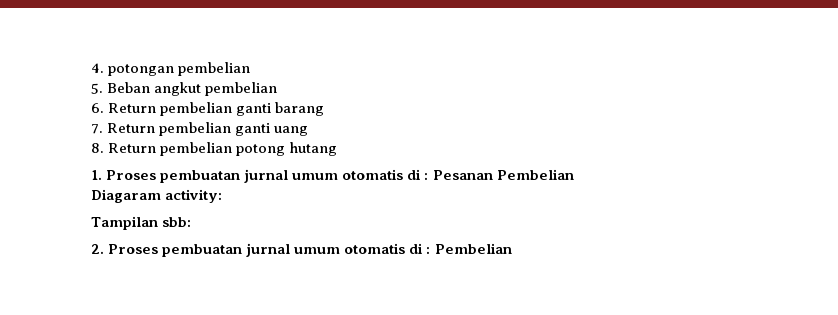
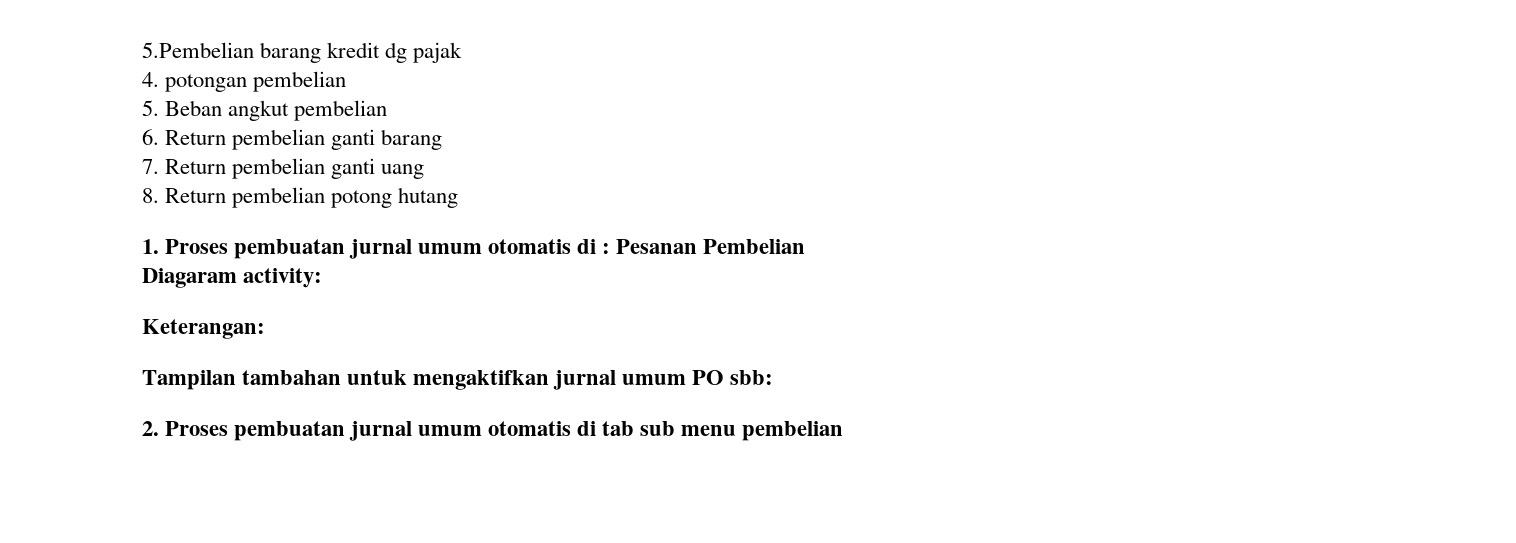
+ 5.Pembelian barang kredit dg pajak
+ Keterangan:
- Tampilan sbb:
+ Tampilan tambahan untuk mengaktifkan jurnal umum PO sbb:
- 2. Proses pembuatan jurnal umum otomatis di : Pembelian
+ 2. Proses pembuatan jurnal umum otomatis di tab sub menu pembelian

